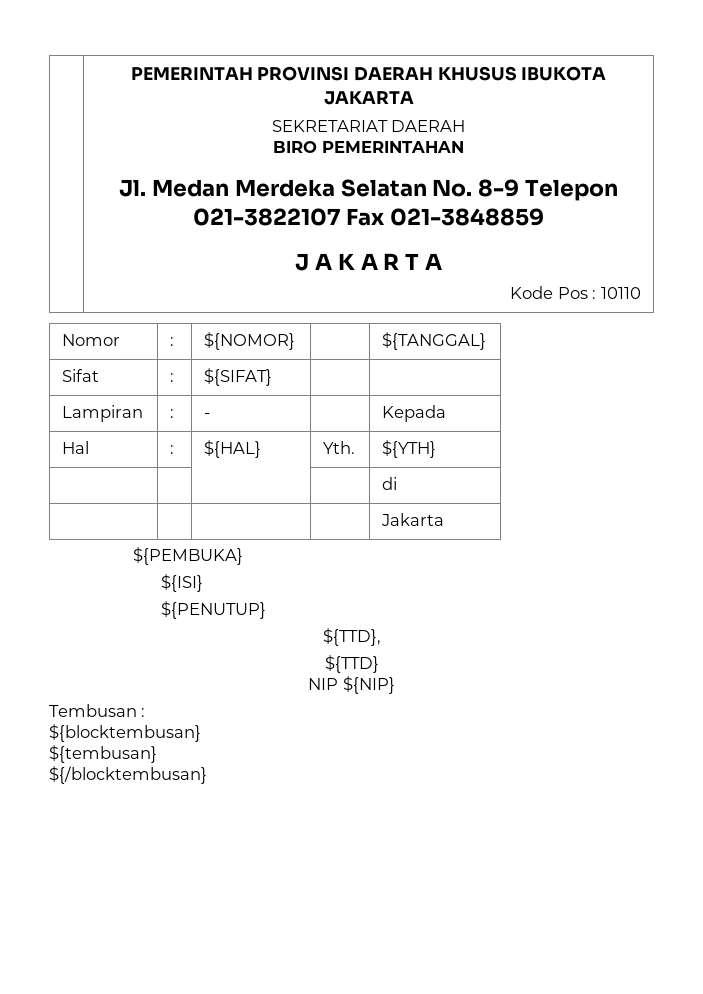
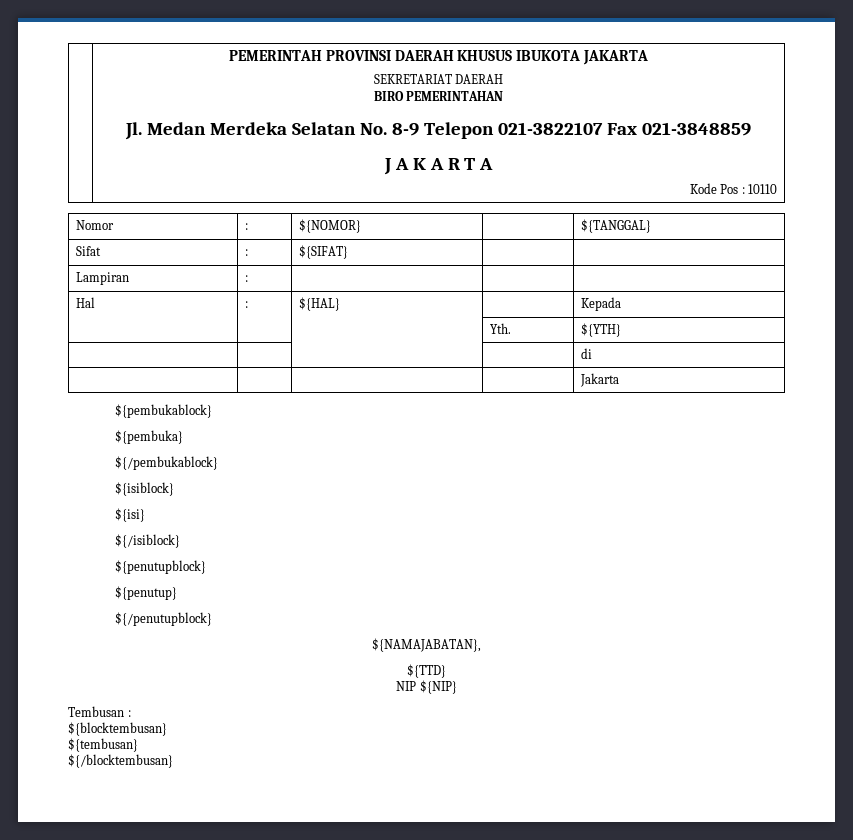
- Lampiran | : | - | | Kepada
+ Lampiran | : | | |
- Hal | : | ${HAL} | Yth. | ${YTH}
+ Hal | : | ${HAL} | | Kepada
+ | | | Yth. | ${YTH}
- ${PEMBUKA}
- ${ISI}
- ${PENUTUP}
- ${TTD},
+ ${pembukablock}
+ ${pembuka}
+ ${/pembukablock}
+ ${isiblock}
+ ${isi}
+ ${/isiblock}
+ ${penutupblock}
+ ${penutup}
+ ${/penutupblock}
+ ${NAMAJABATAN},

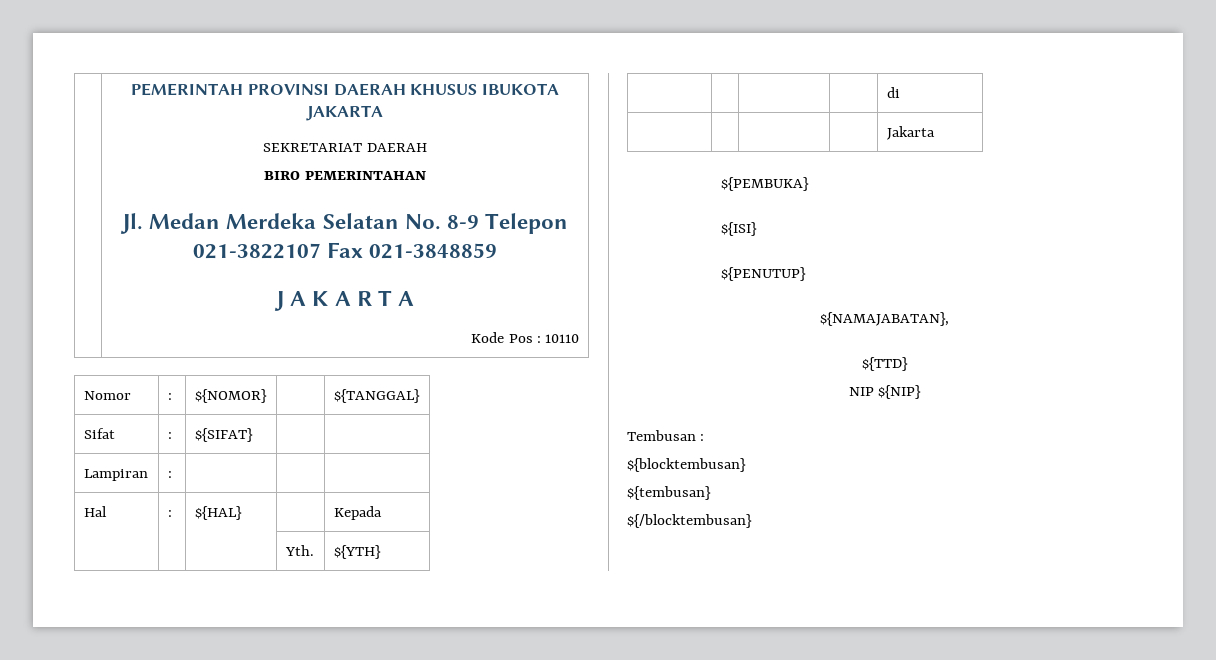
- ${pembukablock}
- ${pembuka}
- ${/pembukablock}
- ${isiblock}
- ${isi}
- ${/isiblock}
- ${penutupblock}
- ${penutup}
- ${/penutupblock}
+ ${PEMBUKA}
+ ${ISI}
+ ${PENUTUP}

